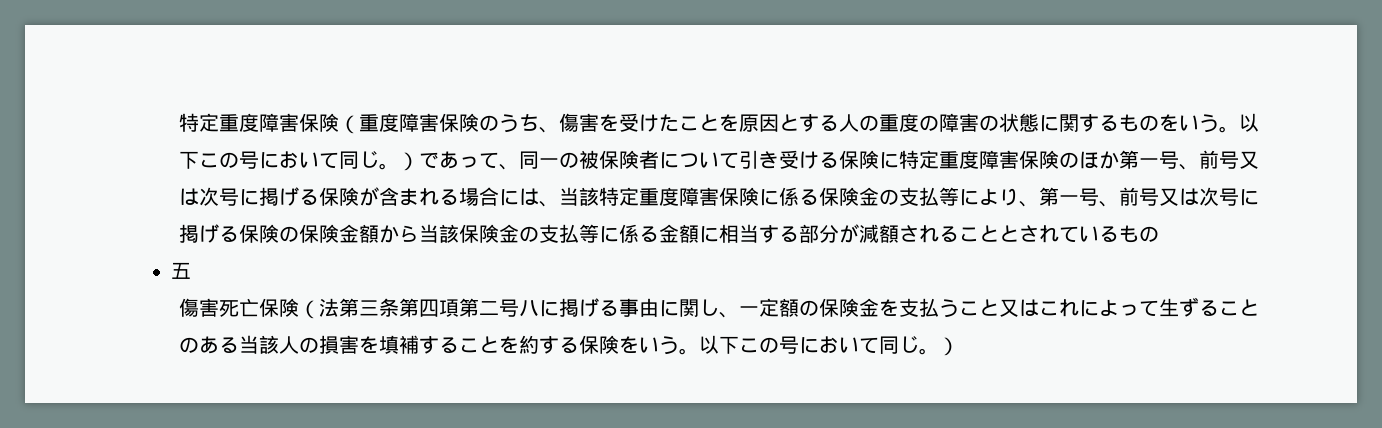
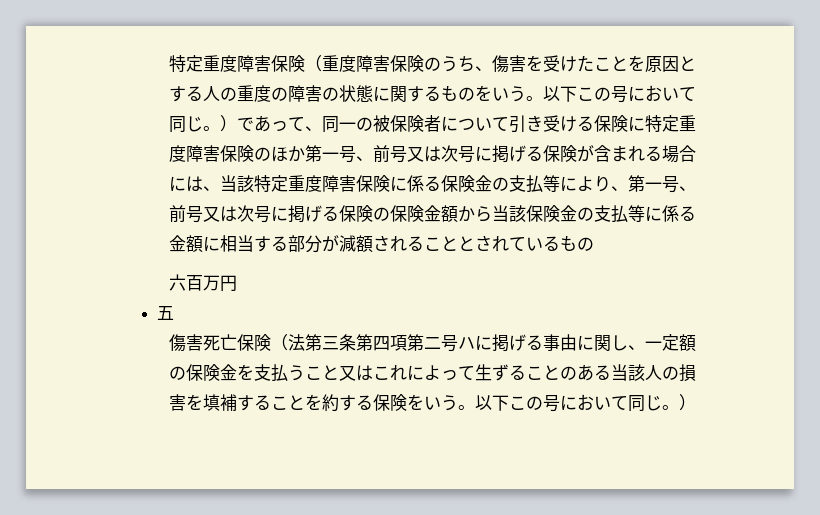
+ 六百万円

